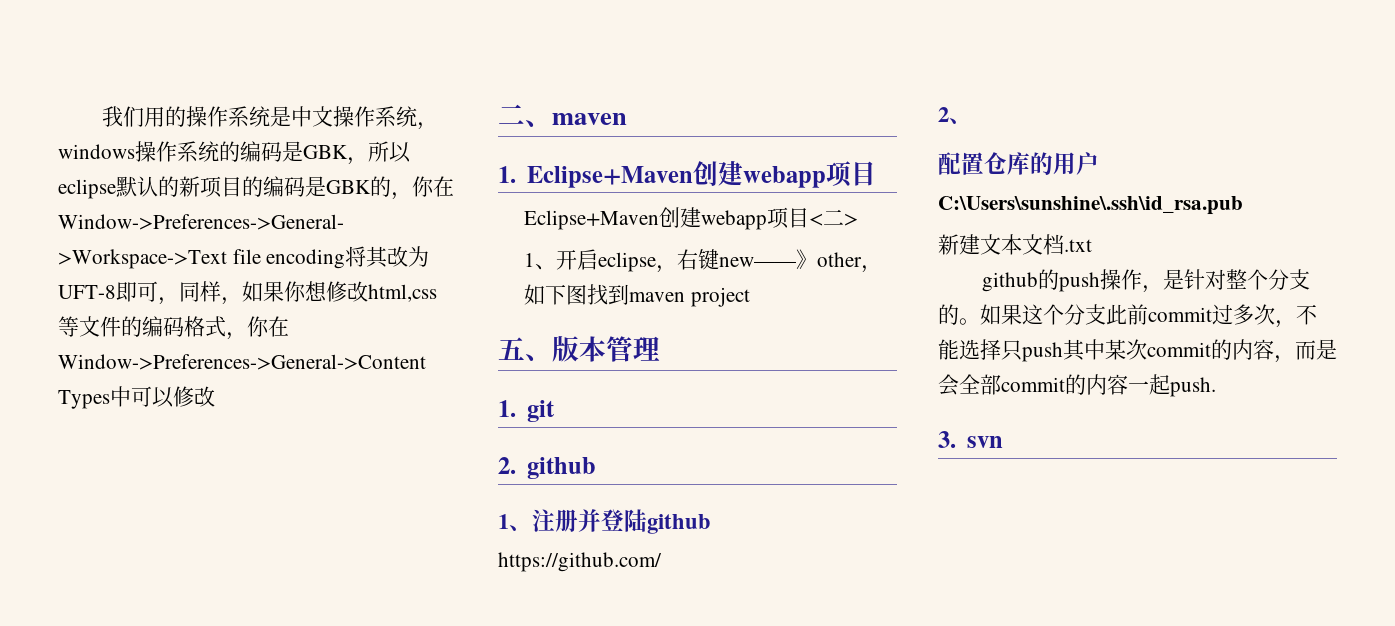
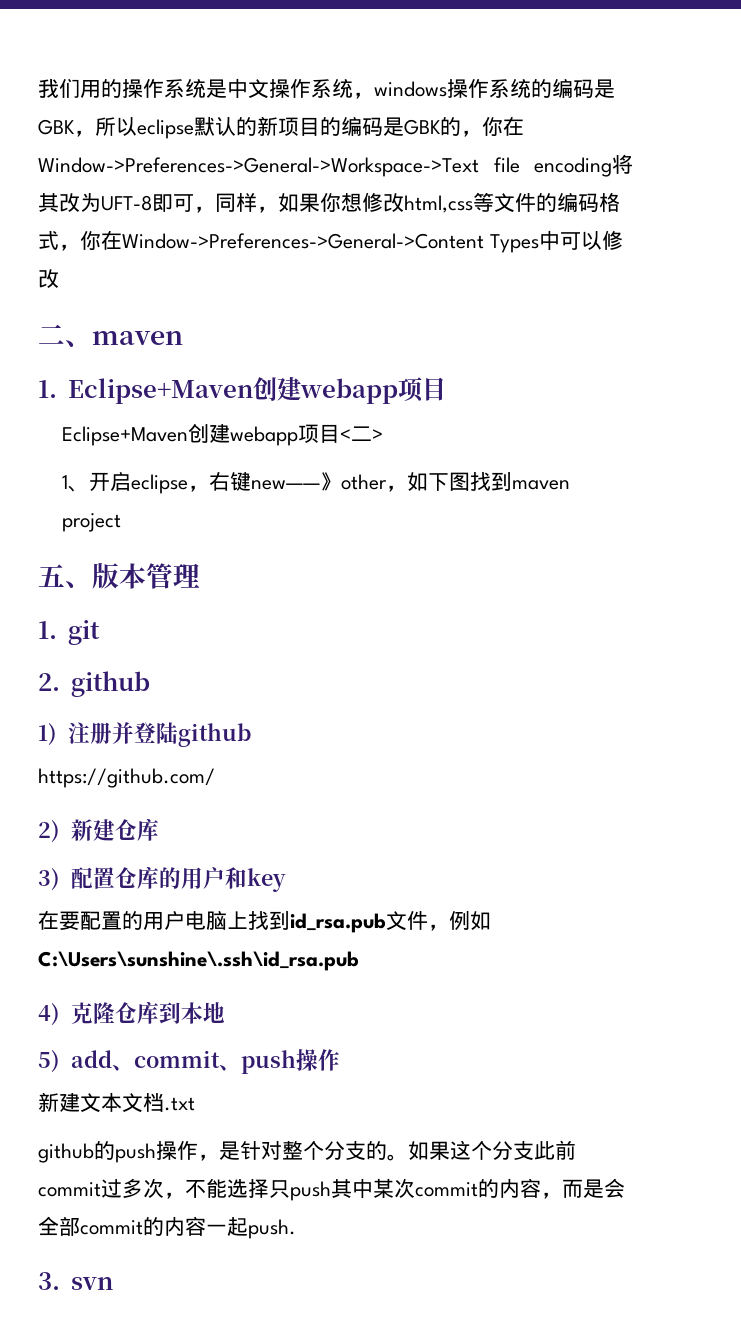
- 1、注册并登陆github
+ 1)注册并登陆github
- 2、
- 配置仓库的用户
- C:\Users\sunshine\.ssh\id_rsa.pub
+ 2)新建仓库
+ 3)配置仓库的用户和key
+ 在要配置的用户电脑上找到id_rsa.pub文件，例如C:\Users\sunshine\.ssh\id_rsa.pub
+ 4)克隆仓库到本地
+ 5) add、commit、push操作

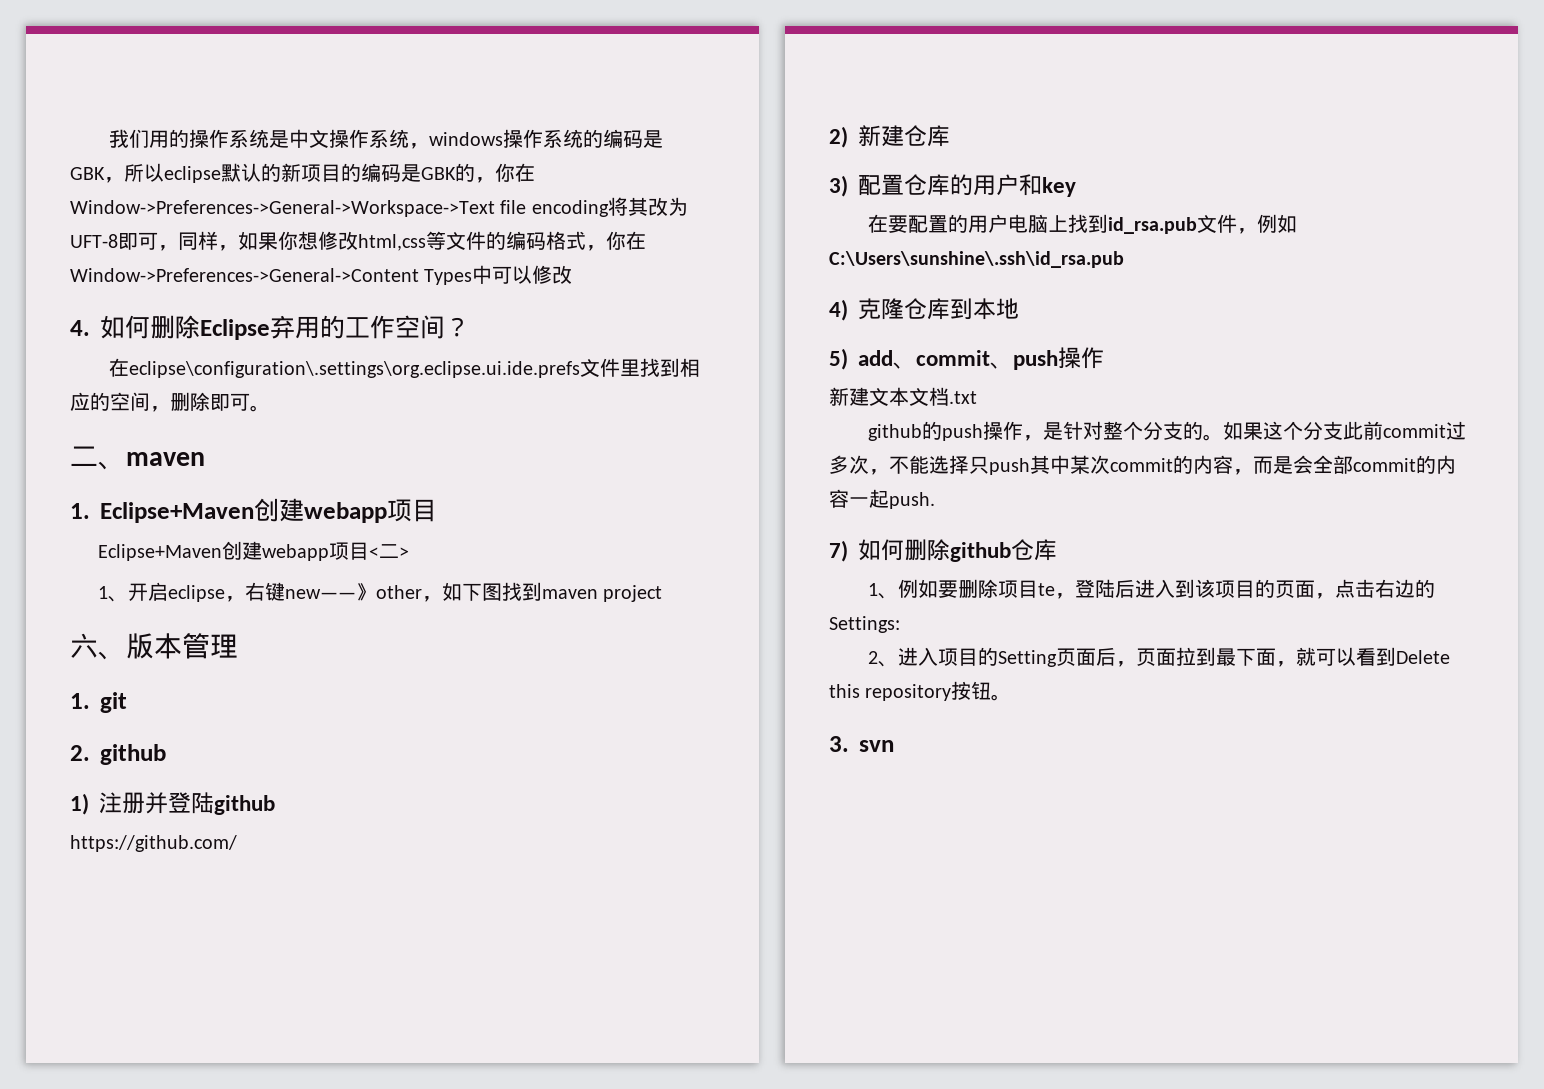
+ 4.如何删除Eclipse弃用的工作空间？
+ 在eclipse\configuration\.settings\org.eclipse.ui.ide.prefs文件里找到相应的空间，删除即可。
- 五、版本管理
+ 六、版本管理
+ 7)如何删除github仓库
+ 1、例如要删除项目te，登陆后进入到该项目的页面，点击右边的Settings:
+ 2、进入项目的Setting页面后，页面拉到最下面，就可以看到Delete this repository按钮。

